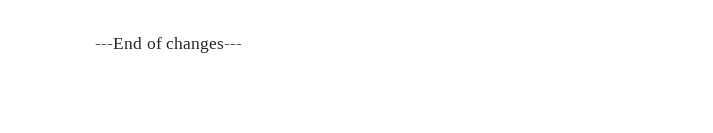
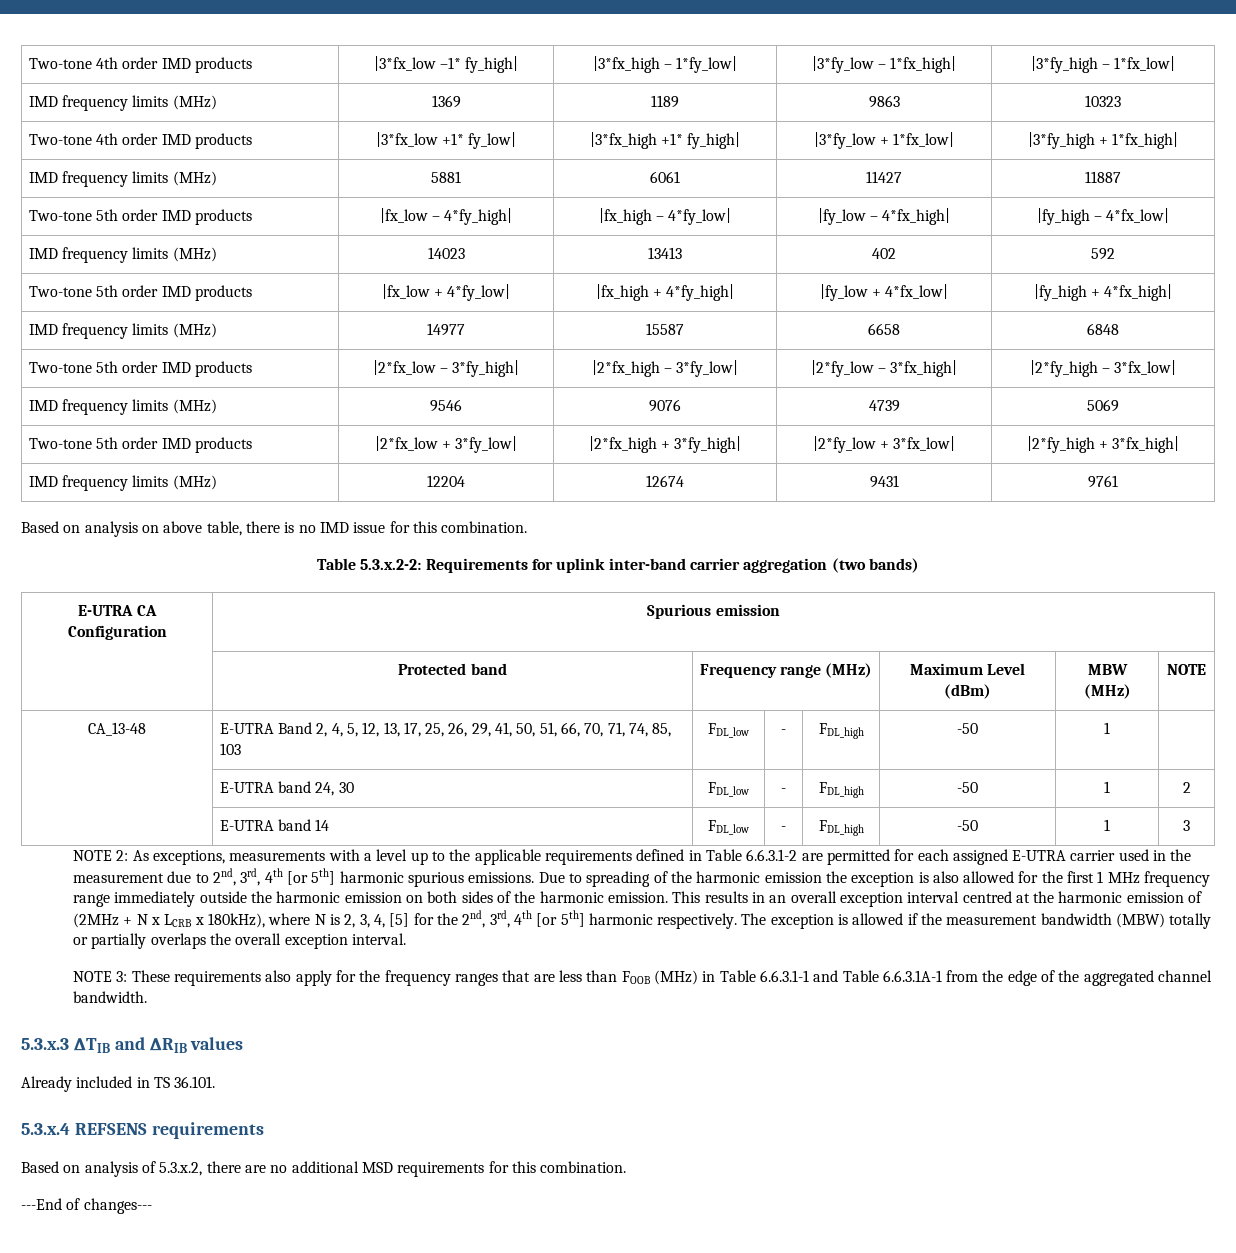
+ Two-tone 4th order IMD products | |3*fx_low –1* fy_high| | |3*fx_high – 1*fy_low| | |3*fy_low – 1*fx_high| | |3*fy_high – 1*fx_low|
+ IMD frequency limits (MHz) | 1369 | 1189 | 9863 | 10323
+ Two-tone 4th order IMD products | |3*fx_low +1* fy_low| | |3*fx_high +1* fy_high| | |3*fy_low + 1*fx_low| | |3*fy_high + 1*fx_high|
+ IMD frequency limits (MHz) | 5881 | 6061 | 11427 | 11887
+ Two-tone 5th order IMD products | |fx_low – 4*fy_high| | |fx_high – 4*fy_low| | |fy_low – 4*fx_high| | |fy_high – 4*fx_low|
+ IMD frequency limits (MHz) | 14023 | 13413 | 402 | 592
+ Two-tone 5th order IMD products | |fx_low + 4*fy_low| | |fx_high + 4*fy_high| | |fy_low + 4*fx_low| | |fy_high + 4*fx_high|
+ IMD frequency limits (MHz) | 14977 | 15587 | 6658 | 6848
+ Two-tone 5th order IMD products | |2*fx_low – 3*fy_high| | |2*fx_high – 3*fy_low| | |2*fy_low – 3*fx_high| | |2*fy_high – 3*fx_low|
+ IMD frequency limits (MHz) | 9546 | 9076 | 4739 | 5069
+ Two-tone 5th order IMD products | |2*fx_low + 3*fy_low| | |2*fx_high + 3*fy_high| | |2*fy_low + 3*fx_low| | |2*fy_high + 3*fx_high|
+ IMD frequency limits (MHz) | 12204 | 12674 | 9431 | 9761
+ Based on analysis on above table, there is no IMD issue for this combination.
+ Table 5.3.x.2-2: Requirements for uplink inter-band carrier aggregation (two bands)
+ E-UTRA CA Configuration | Spurious emission
+ | Protected band | Frequency range (MHz) | Maximum Level (dBm) | MBW (MHz) | NOTE
+ CA_13-48 | E-UTRA Band 2, 4, 5, 12, 13, 17, 25, 26, 29, 41, 50, 51, 66, 70, 71, 74, 85, 103 | FDL_low | - | FDL_high | -50 | 1 |
+ | E-UTRA band 24, 30 | FDL_low | - | FDL_high | -50 | 1 | 2
+ | E-UTRA band 14 | FDL_low | - | FDL_high | -50 | 1 | 3
+ NOTE 2: As exceptions, measurements with a level up to the applicable requirements defined in Table 6.6.3.1-2 are permitted for each assigned E-UTRA carrier used in the measurement due to 2nd, 3rd, 4th [or 5th] harmonic spurious emissions. Due to spreading of the harmonic emission the exception is also allowed for the first 1 MHz frequency range immediately outside the harmonic emission on both sides of the harmonic emission. This results in an overall exception interval centred at the harmonic emission of (2MHz + N x LCRB x 180kHz), where N is 2, 3, 4, [5] for the 2nd, 3rd, 4th [or 5th] harmonic respectively. The exception is allowed if the measurement bandwidth (MBW) totally or partially overlaps the overall exception interval.
+ NOTE 3: These requirements also apply for the frequency ranges that are less than FOOB (MHz) in Table 6.6.3.1-1 and Table 6.6.3.1A-1 from the edge of the aggregated channel bandwidth.
+ 5.3.x.3 ∆TIB and ∆RIB values
+ Already included in TS 36.101.
+ 5.3.x.4 REFSENS requirements
+ Based on analysis of 5.3.x.2, there are no additional MSD requirements for this combination.

